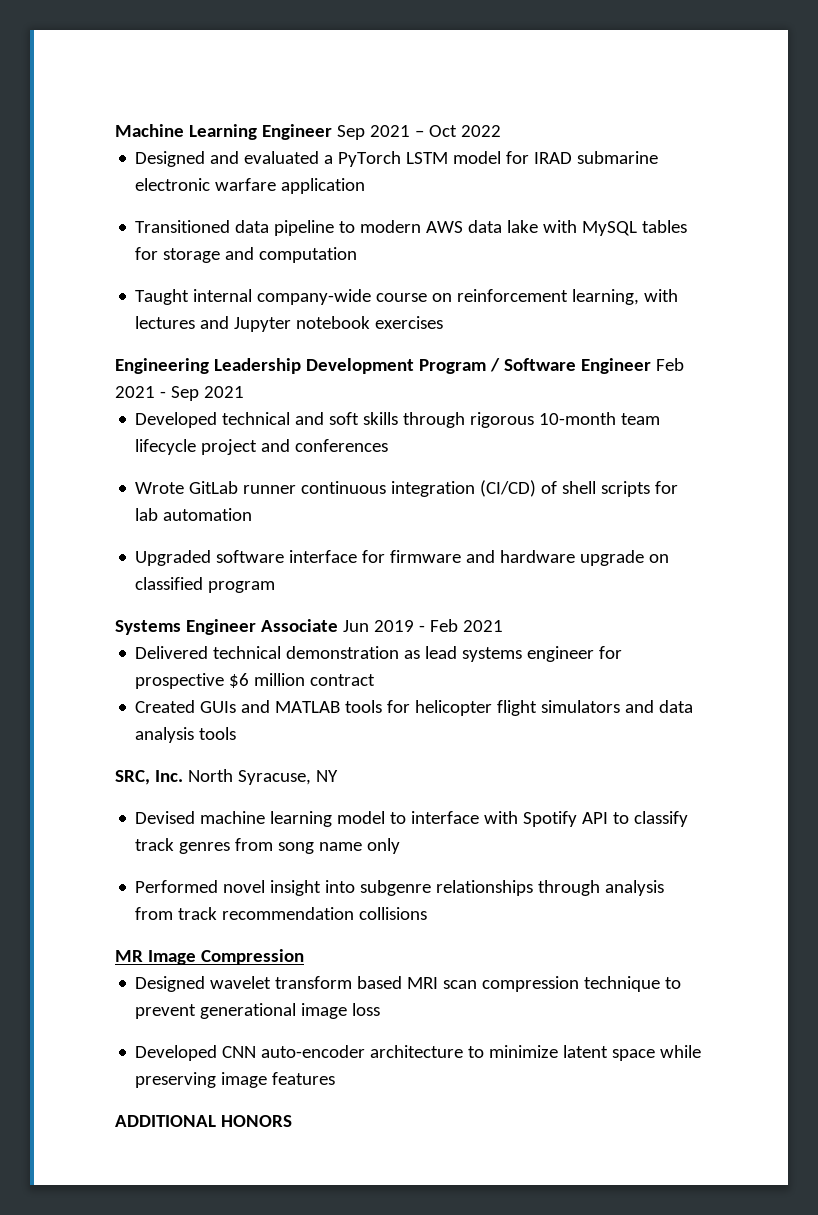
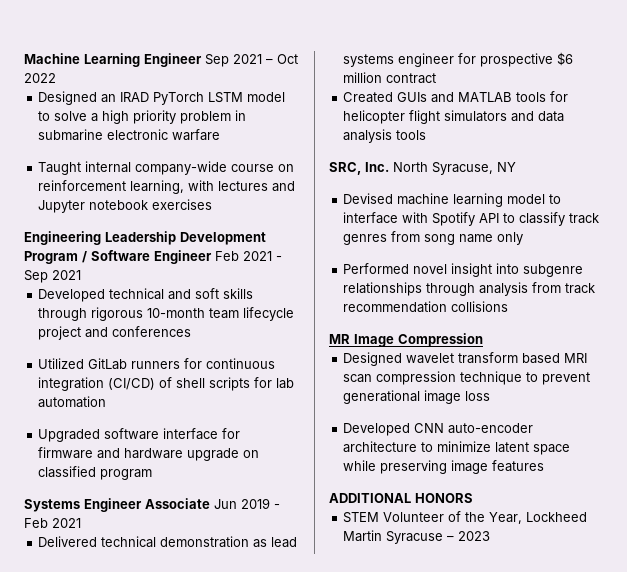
- Designed and evaluated a PyTorch LSTM model for IRAD submarine electronic warfare application
- Transitioned data pipeline to modern AWS data lake with MySQL tables for storage and computation
+ Designed an IRAD PyTorch LSTM model to solve a high priority problem in submarine electronic warfare
- Wrote GitLab runner continuous integration (CI/CD) of shell scripts for lab automation
+ Utilized GitLab runners for continuous integration (CI/CD) of shell scripts for lab automation
+ STEM Volunteer of the Year, Lockheed Martin Syracuse – 2023

